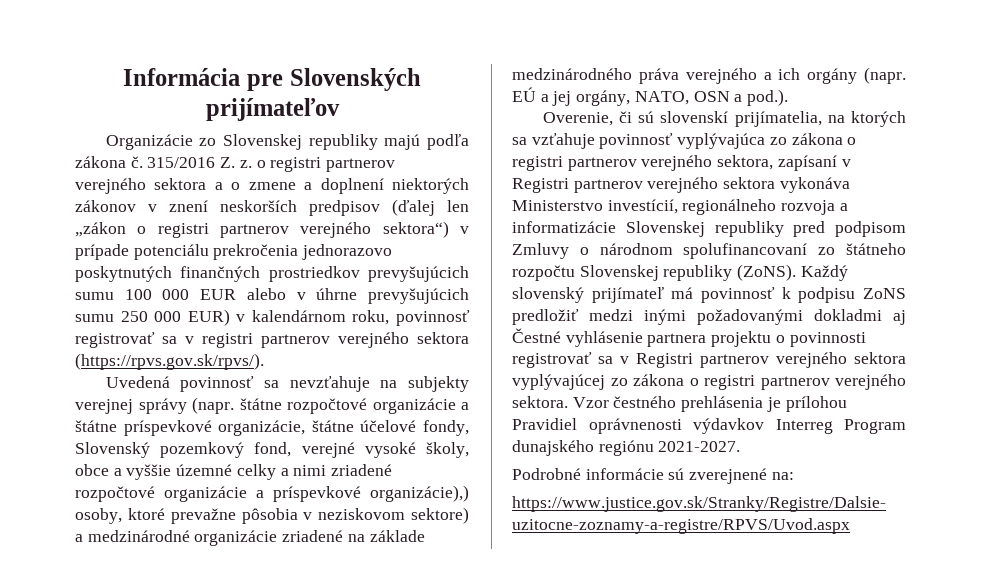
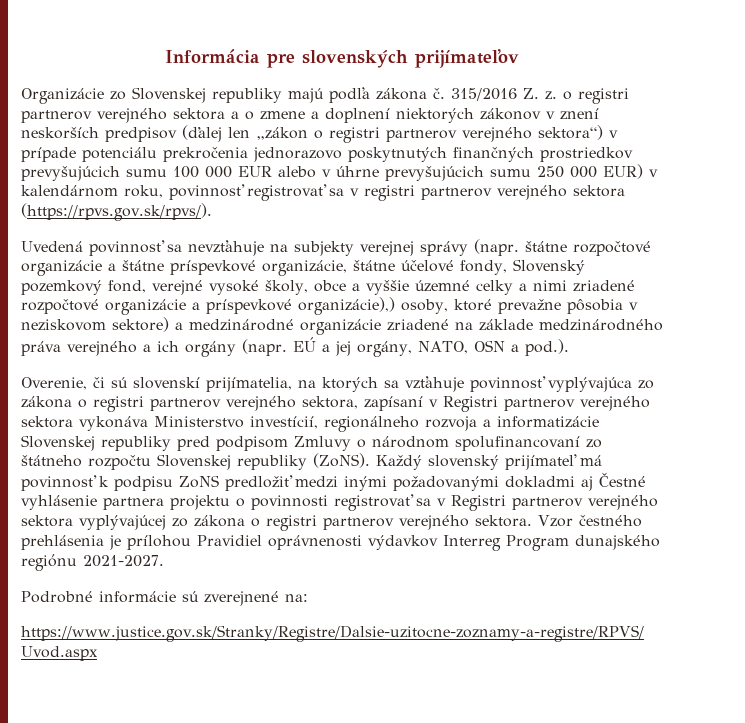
- Informácia pre Slovenských prijímateľov
+ Informácia pre slovenských prijímateľov

